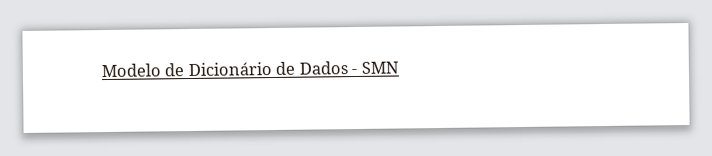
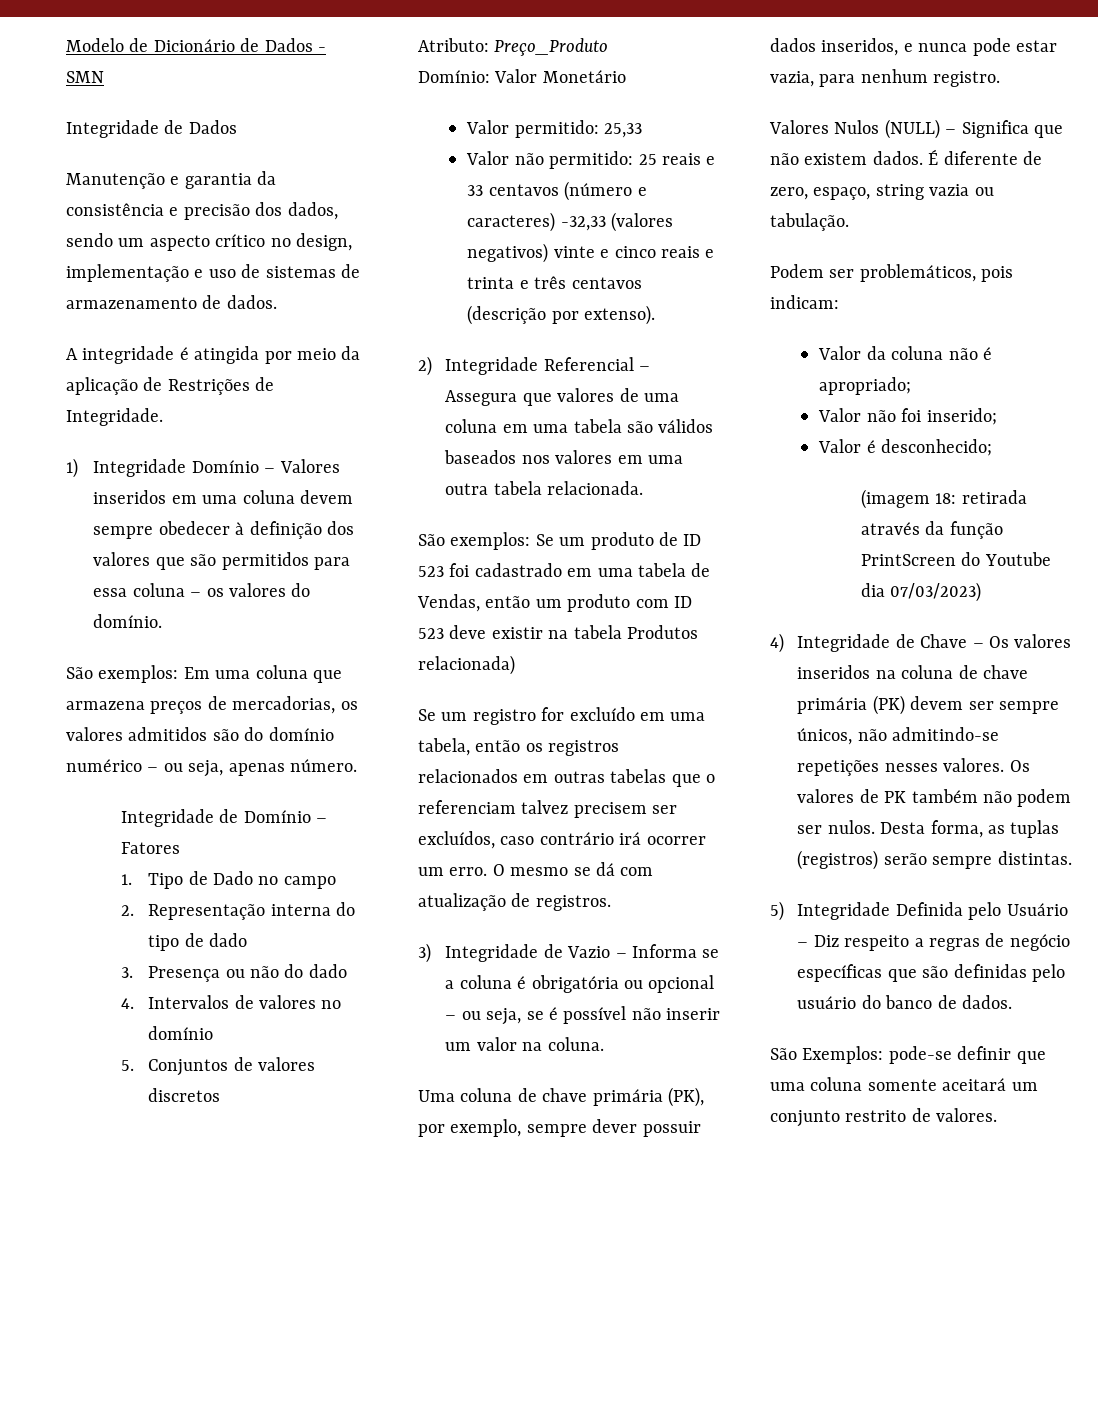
+ Integridade de Dados
+ Manutenção e garantia da consistência e precisão dos dados, sendo um aspecto crítico no design, implementação e uso de sistemas de armazenamento de dados.
+ A integridade é atingida por meio da aplicação de Restrições de Integridade.
+ 1) Integridade Domínio – Valores inseridos em uma coluna devem sempre obedecer à definição dos valores que são permitidos para essa coluna – os valores do domínio.
+ São exemplos: Em uma coluna que armazena preços de mercadorias, os valores admitidos são do domínio numérico – ou seja, apenas número.
+ Integridade de Domínio – Fatores
+ 1. Tipo de Dado no campo
+ 2. Representação interna do tipo de dado
+ 3. Presença ou não do dado
+ 4. Intervalos de valores no domínio
+ 5. Conjuntos de valores discretos
+ Atributo: Preço_Produto
+ Domínio: Valor Monetário
+ Valor permitido: 25,33
+ Valor não permitido: 25 reais e 33 centavos (número e caracteres) -32,33 (valores negativos) vinte e cinco reais e trinta e três centavos (descrição por extenso).
+ 2) Integridade Referencial – Assegura que valores de uma coluna em uma tabela são válidos baseados nos valores em uma outra tabela relacionada.
+ São exemplos: Se um produto de ID 523 foi cadastrado em uma tabela de Vendas, então um produto com ID 523 deve existir na tabela Produtos relacionada)
+ Se um registro for excluído em uma tabela, então os registros relacionados em outras tabelas que o referenciam talvez precisem ser excluídos, caso contrário irá ocorrer um erro. O mesmo se dá com atualização de registros.
+ 3) Integridade de Vazio – Informa se a coluna é obrigatória ou opcional – ou seja, se é possível não inserir um valor na coluna.
+ Uma coluna de chave primária (PK), por exemplo, sempre dever possuir dados inseridos, e nunca pode estar vazia, para nenhum registro.
+ Valores Nulos (NULL) – Significa que não existem dados. É diferente de zero, espaço, string vazia ou tabulação.
+ Podem ser problemáticos, pois indicam:
+ Valor da coluna não é apropriado;
+ Valor não foi inserido;
+ Valor é desconhecido;
+ (imagem 18: retirada através da função PrintScreen do Youtube dia 07/03/2023)
+ 4) Integridade de Chave – Os valores inseridos na coluna de chave primária (PK) devem ser sempre únicos, não admitindo-se repetições nesses valores. Os valores de PK também não podem ser nulos. Desta forma, as tuplas (registros) serão sempre distintas.
+ 5) Integridade Definida pelo Usuário – Diz respeito a regras de negócio específicas que são definidas pelo usuário do banco de dados.
+ São Exemplos: pode-se definir que uma coluna somente aceitará um conjunto restrito de valores.

